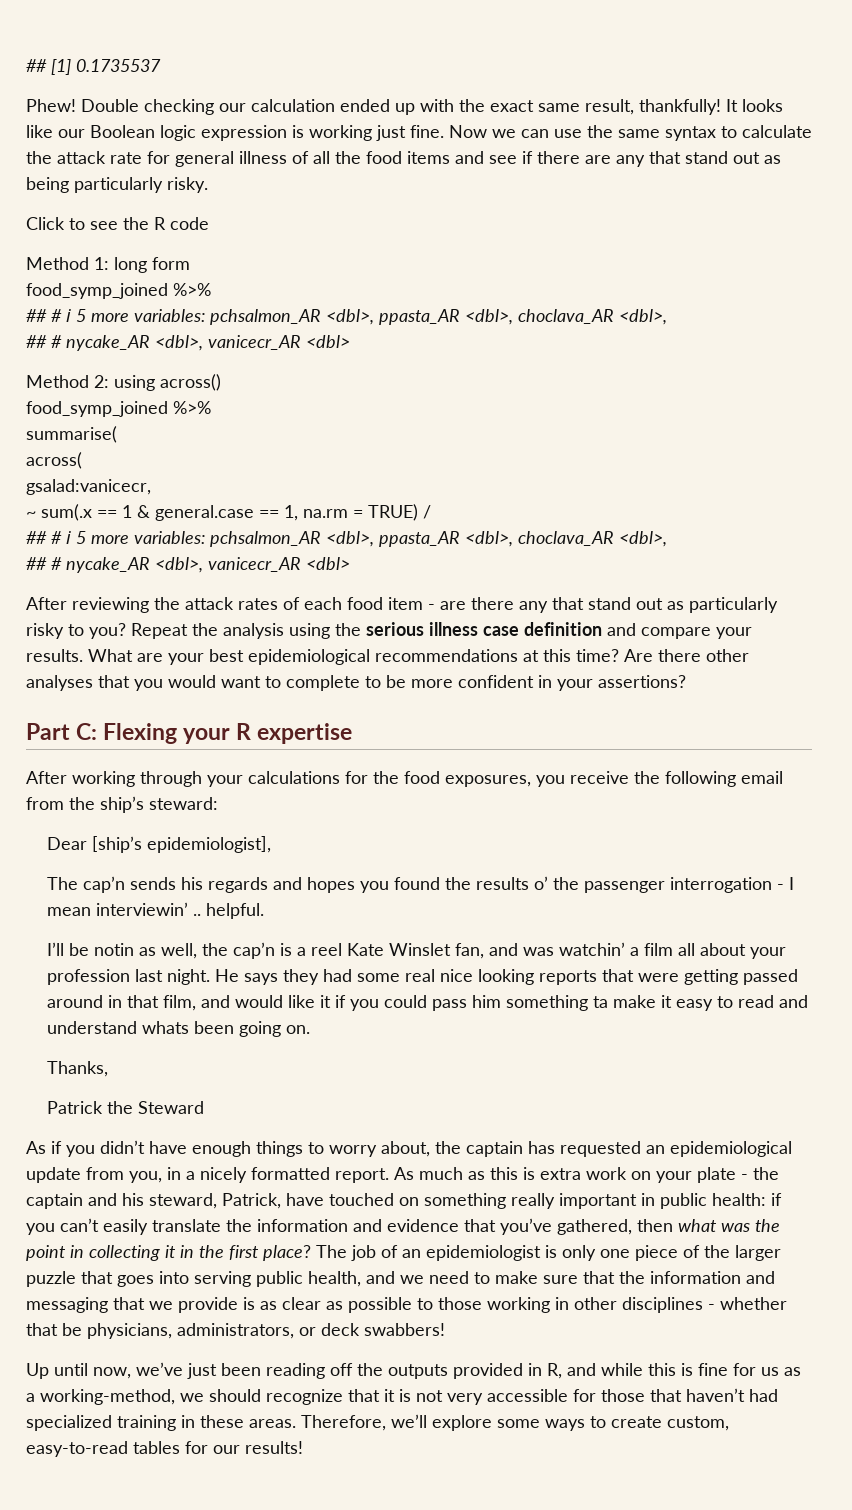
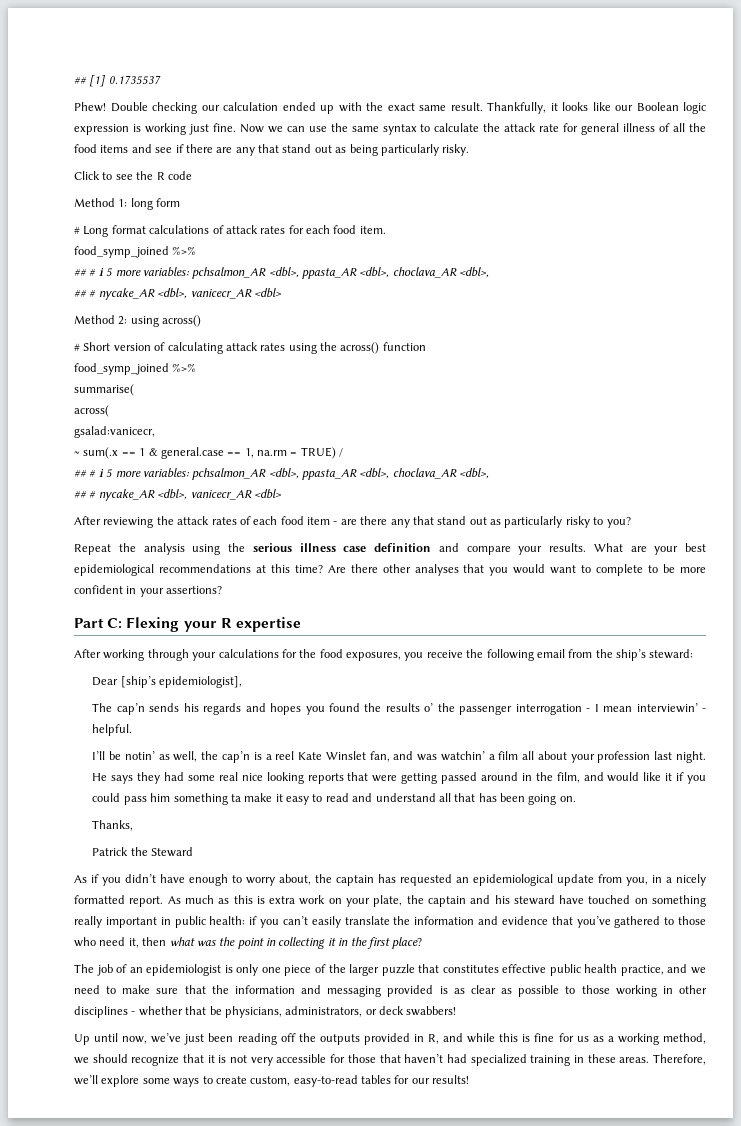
- Double checking our calculation ended up with the exact same result, thankfully! It looks like our Boolean logic expression is working just fine.
+ Double checking our calculation ended up with the exact same result. Thankfully, it looks like our Boolean logic expression is working just fine.
+ # Long format calculations of attack rates for each food item.
+ # Short version of calculating attack rates using the across() function
- After reviewing the attack rates of each food item - are there any that stand out as particularly risky to you? Repeat the analysis using the serious illness case definition and compare your results.
+ After reviewing the attack rates of each food item - are there any that stand out as particularly risky to you?
+ Repeat the analysis using the serious illness case definition and compare your results.
- The cap’n sends his regards and hopes you found the results o’ the passenger interrogation - I mean interviewin’ .. helpful.
+ The cap’n sends his regards and hopes you found the results o’ the passenger interrogation - I mean interviewin’ - helpful.
- I’ll be notin as well, the cap’n is a reel Kate Winslet fan, and was watchin’ a film all about your profession last night.
+ I’ll be notin’ as well, the cap’n is a reel Kate Winslet fan, and was watchin’ a film all about your profession last night.
- He says they had some real nice looking reports that were getting passed around in that film, and would like it if you could pass him something ta make it easy to read and understand whats been going on.
+ He says they had some real nice looking reports that were getting passed around in the film, and would like it if you could pass him something ta make it easy to read and understand all that has been going on.
- As if you didn’t have enough things to worry about, the captain has requested an epidemiological update from you, in a nicely formatted report.
+ As if you didn’t have enough to worry about, the captain has requested an epidemiological update from you, in a nicely formatted report.
- As much as this is extra work on your plate - the captain and his steward, Patrick, have touched on something really important in public health:
+ As much as this is extra work on your plate, the captain and his steward have touched on something really important in public health:
- if you can’t easily translate the information and evidence that you’ve gathered, then what was the point in collecting it in the first place? The job of an epidemiologist is only one piece of the larger puzzle that goes into serving public health, and we need to make sure that the information and messaging that we provide is as clear as possible to those working in other disciplines - whether that be physicians, administrators, or deck swabbers!
+ if you can’t easily translate the information and evidence that you’ve gathered to those who need it, then what was the point in collecting it in the first place?
+ The job of an epidemiologist is only one piece of the larger puzzle that constitutes effective public health practice, and we need to make sure that the information and messaging provided is as clear as possible to those working in other disciplines - whether that be physicians, administrators, or deck swabbers!
- Up until now, we’ve just been reading off the outputs provided in R, and while this is fine for us as a working-method, we should recognize that it is not very accessible for those that haven’t had specialized training in these areas.
+ Up until now, we’ve just been reading off the outputs provided in R, and while this is fine for us as a working method, we should recognize that it is not very accessible for those that haven’t had specialized training in these areas.

